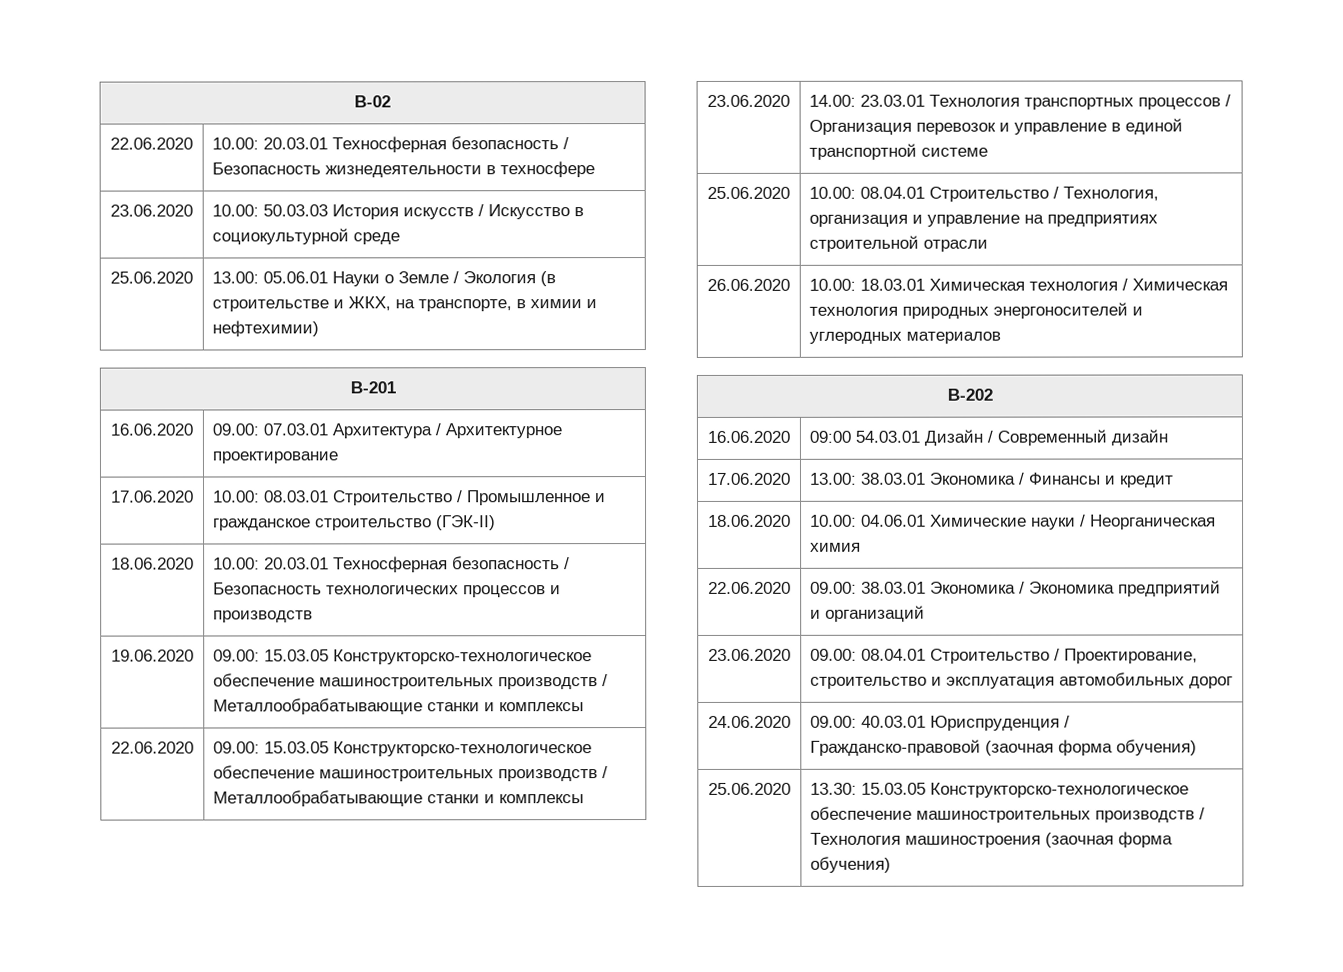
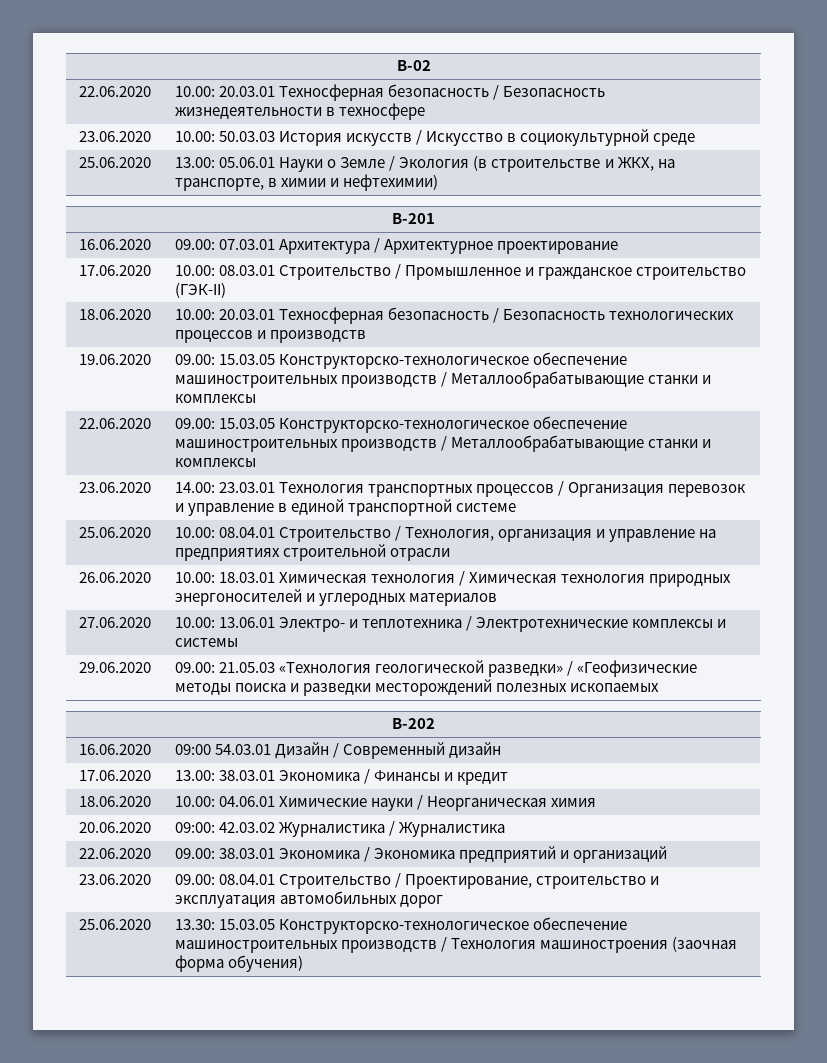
+ 27.06.2020 | 10.00: 13.06.01 Электро- и теплотехника / Электротехнические комплексы и системы
+ 29.06.2020 | 09.00: 21.05.03 «Технология геологической разведки» / «Геофизические методы поиска и разведки месторождений полезных ископаемых
+ 20.06.2020 | 09:00: 42.03.02 Журналистика / Журналистика
- 24.06.2020 | 09.00: 40.03.01 Юриспруденция / Гражданско-правовой (заочная форма обучения)

